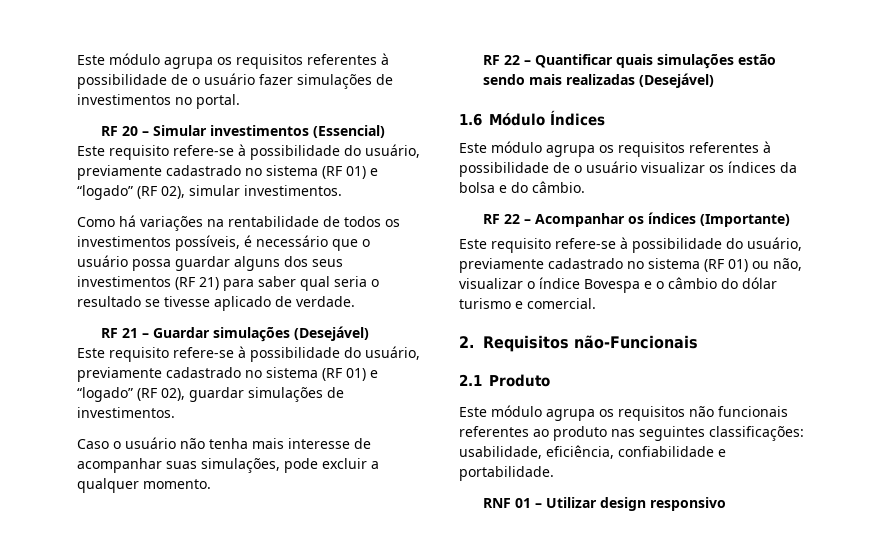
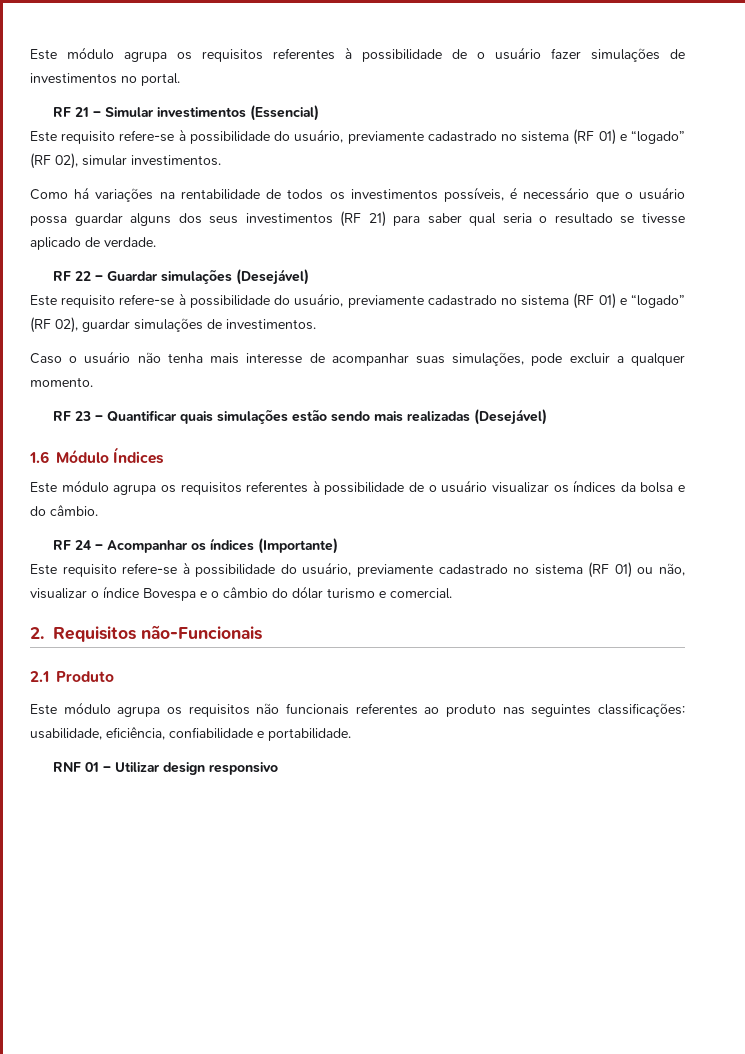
- RF 20 – Simular investimentos (Essencial)
+ RF 21 – Simular investimentos (Essencial)
- RF 21 – Guardar simulações (Desejável)
+ RF 22 – Guardar simulações (Desejável)
- RF 22 – Quantificar quais simulações estão sendo mais realizadas (Desejável)
+ RF 23 – Quantificar quais simulações estão sendo mais realizadas (Desejável)
- RF 22 – Acompanhar os índices (Importante)
+ RF 24 – Acompanhar os índices (Importante)

